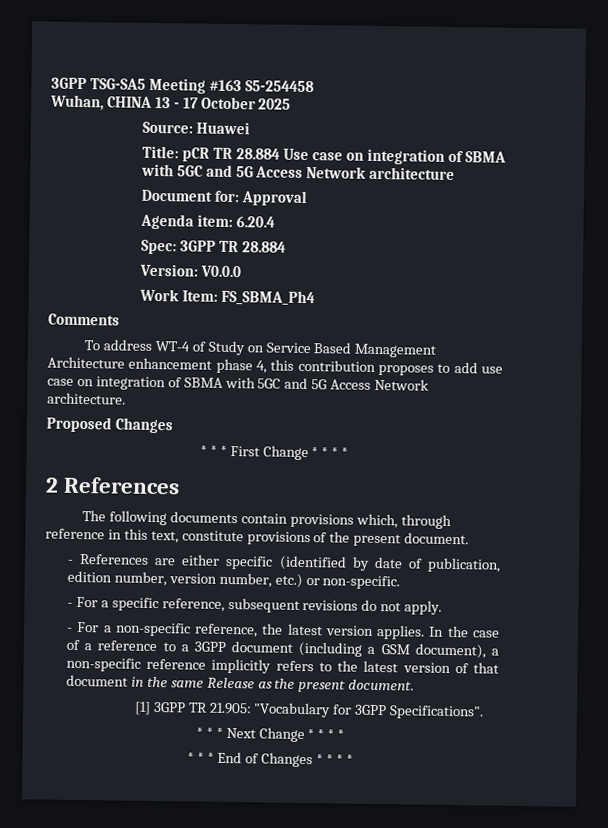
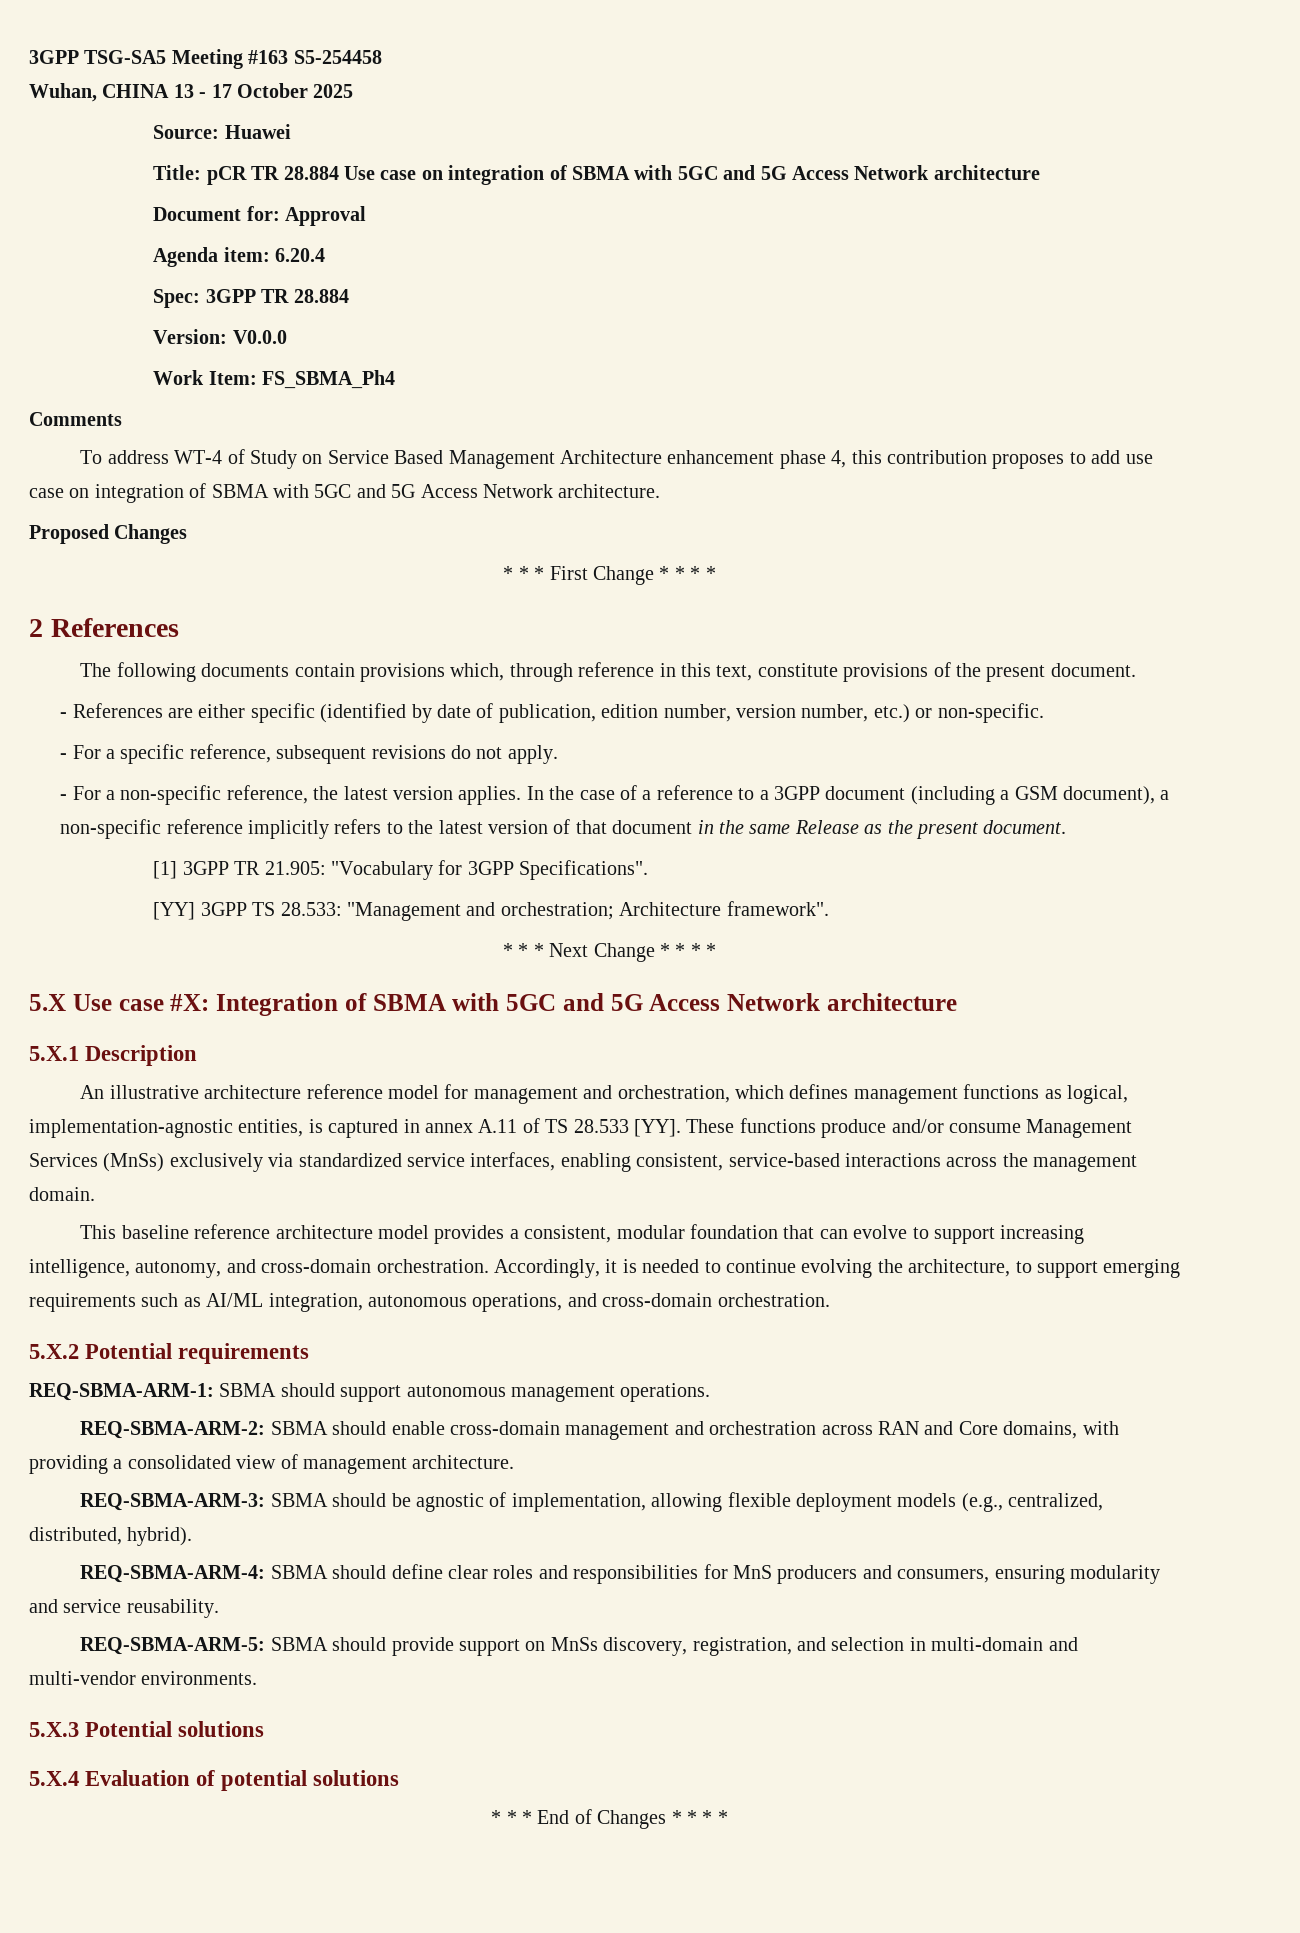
+ [YY] 3GPP TS 28.533: "Management and orchestration; Architecture framework".
+ 5.X Use case #X: Integration of SBMA with 5GC and 5G Access Network architecture
+ 5.X.1 Description
+ An illustrative architecture reference model for management and orchestration, which defines management functions as logical, implementation-agnostic entities, is captured in annex A.11 of TS 28.533 [YY]. These functions produce and/or consume Management Services (MnSs) exclusively via standardized service interfaces, enabling consistent, service-based interactions across the management domain.
+ This baseline reference architecture model provides a consistent, modular foundation that can evolve to support increasing intelligence, autonomy, and cross-domain orchestration. Accordingly, it is needed to continue evolving the architecture, to support emerging requirements such as AI/ML integration, autonomous operations, and cross-domain orchestration.
+ 5.X.2 Potential requirements
+ REQ-SBMA-ARM-1: SBMA should support autonomous management operations.
+ REQ-SBMA-ARM-2: SBMA should enable cross-domain management and orchestration across RAN and Core domains, with providing a consolidated view of management architecture.
+ REQ-SBMA-ARM-3: SBMA should be agnostic of implementation, allowing flexible deployment models (e.g., centralized, distributed, hybrid).
+ REQ-SBMA-ARM-4: SBMA should define clear roles and responsibilities for MnS producers and consumers, ensuring modularity and service reusability.
+ REQ-SBMA-ARM-5: SBMA should provide support on MnSs discovery, registration, and selection in multi-domain and multi-vendor environments.
+ 5.X.3 Potential solutions
+ 5.X.4 Evaluation of potential solutions

